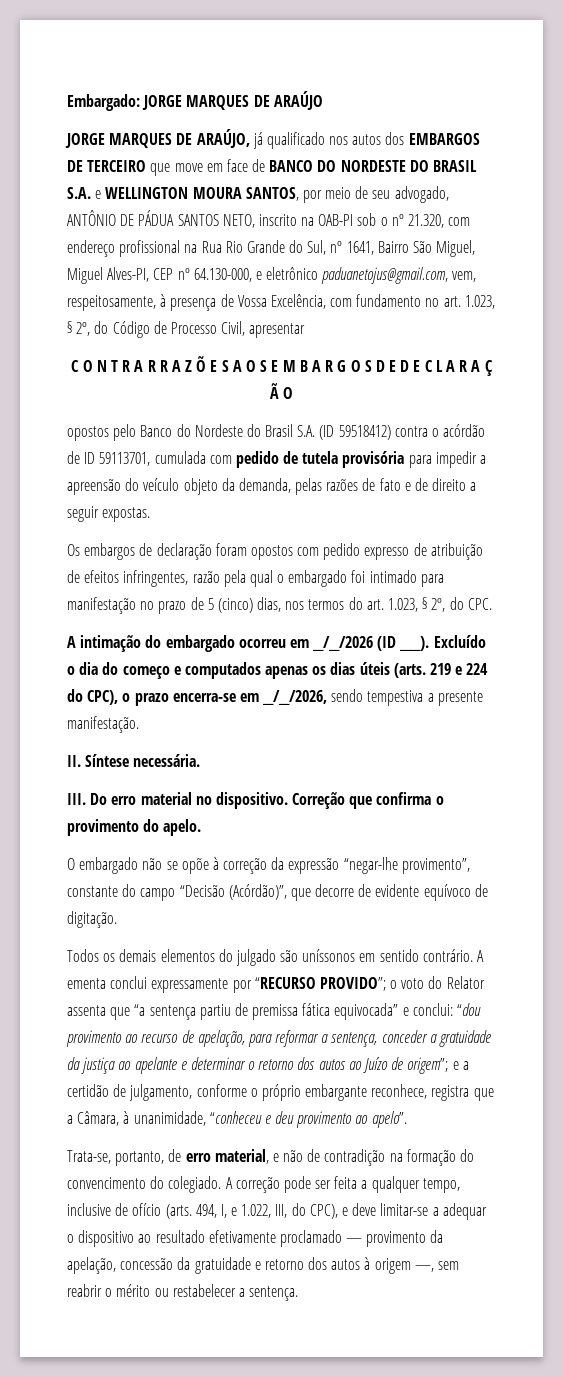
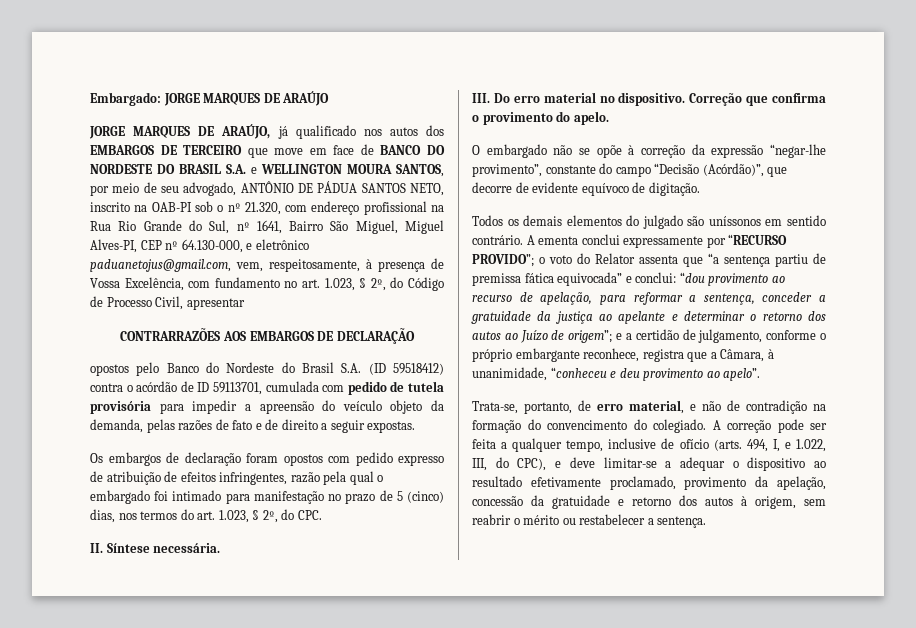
- C O N T R A R R A Z Õ E S A O S E M B A R G O S D E D E C L A R A Ç Ã O
+ CONTRARRAZÕES AOS EMBARGOS DE DECLARAÇÃO
- A intimação do embargado ocorreu em __/__/2026 (ID ____). Excluído o dia do começo e computados apenas os dias úteis (arts. 219 e 224 do CPC), o prazo encerra-se em __/__/2026, sendo tempestiva a presente manifestação.
- A correção pode ser feita a qualquer tempo, inclusive de ofício (arts. 494, I, e 1.022, III, do CPC), e deve limitar-se a adequar o dispositivo ao resultado efetivamente proclamado — provimento da apelação, concessão da gratuidade e retorno dos autos à origem —, sem reabrir o mérito ou restabelecer a sentença.
+ A correção pode ser feita a qualquer tempo, inclusive de ofício (arts. 494, I, e 1.022, III, do CPC), e deve limitar-se a adequar o dispositivo ao resultado efetivamente proclamado, provimento da apelação, concessão da gratuidade e retorno dos autos à origem, sem reabrir o mérito ou restabelecer a sentença.

